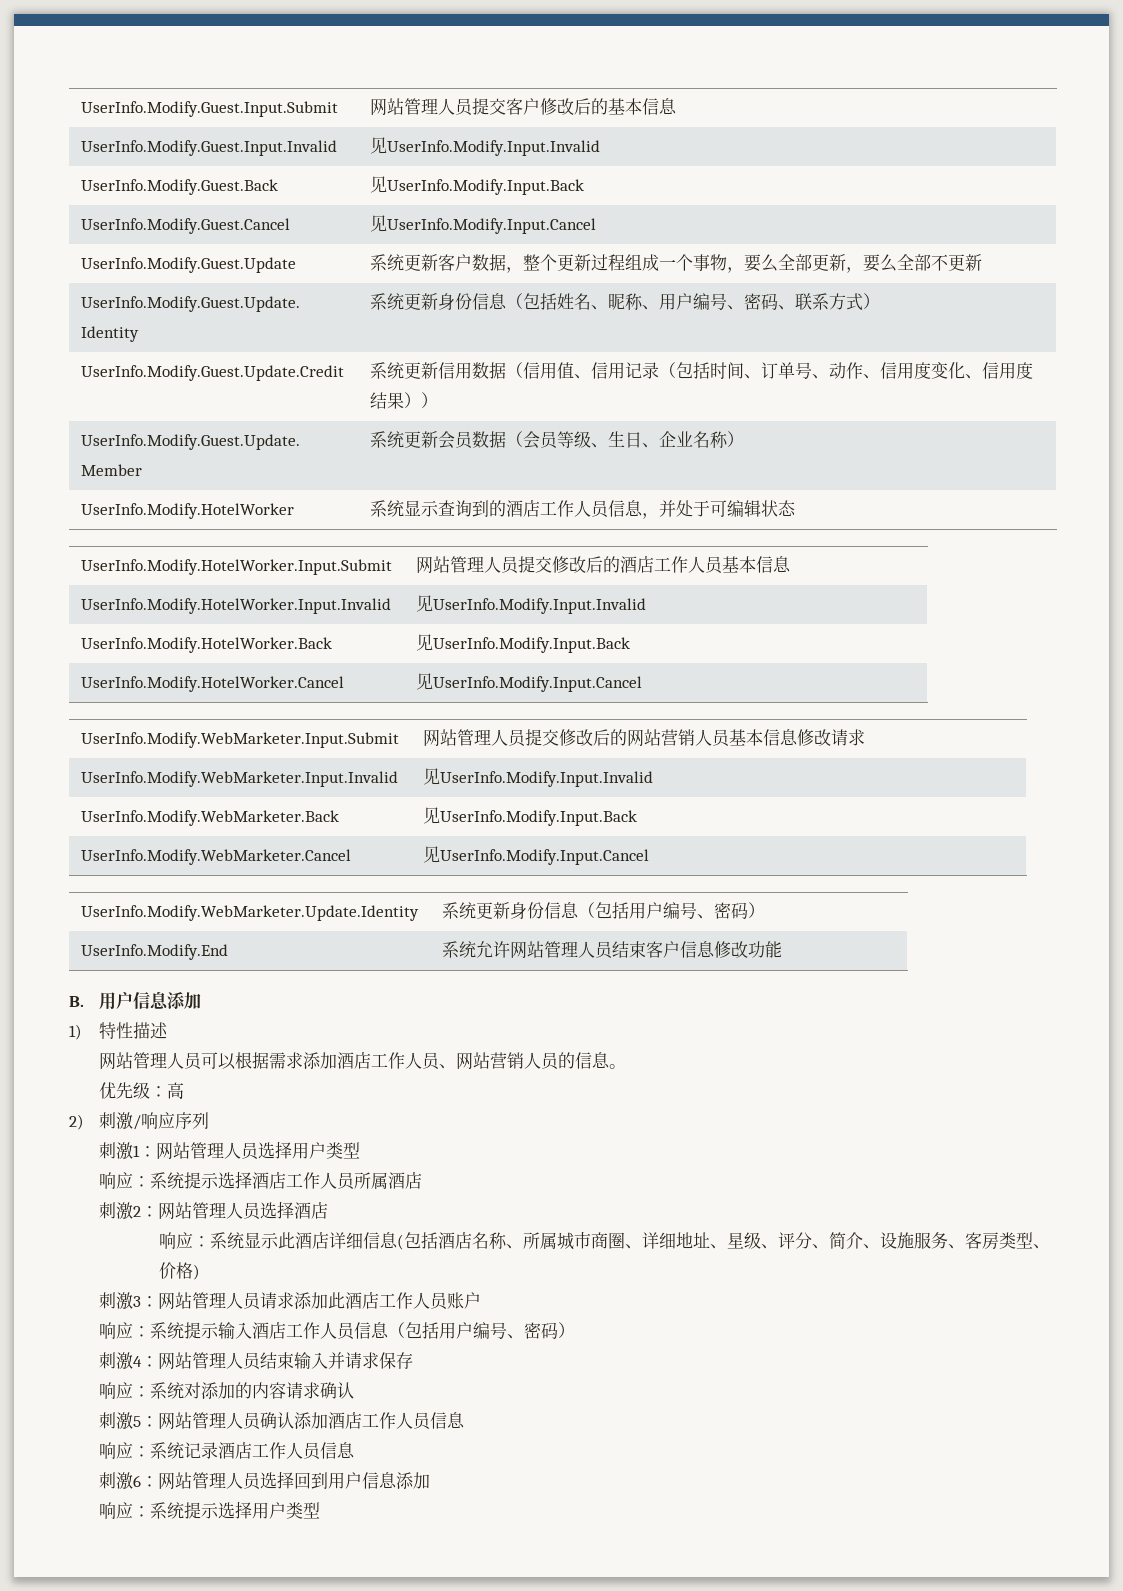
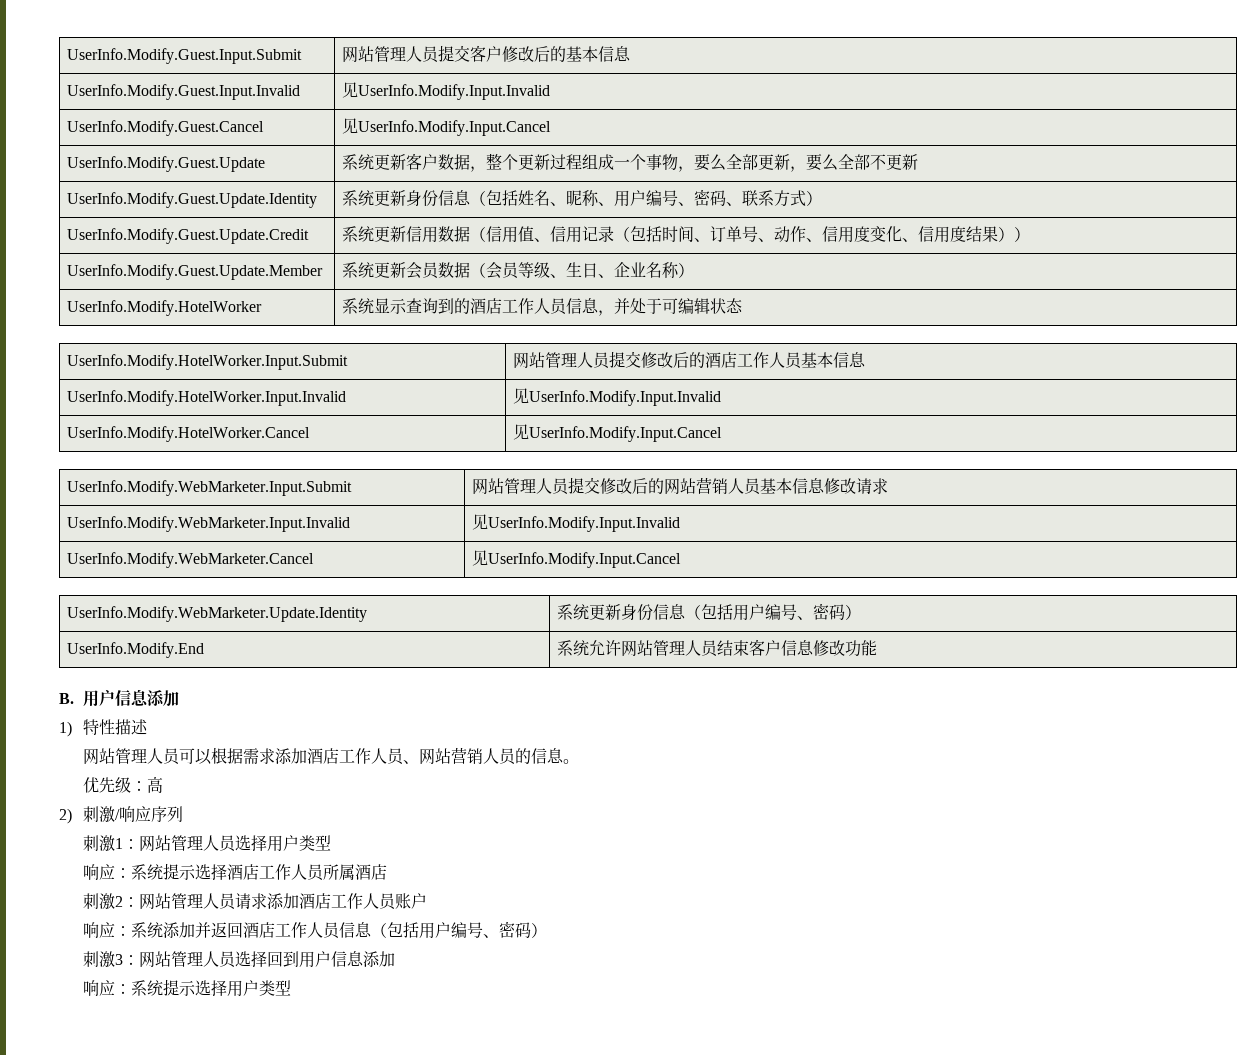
- UserInfo.Modify.Guest.Back | 见UserInfo.Modify.Input.Back
- UserInfo.Modify.HotelWorker.Back | 见UserInfo.Modify.Input.Back
- UserInfo.Modify.WebMarketer.Back | 见UserInfo.Modify.Input.Back
- 刺激2：网站管理人员选择酒店
- 响应：系统显示此酒店详细信息(包括酒店名称、所属城市商圈、详细地址、星级、评分、简介、设施服务、客房类型、价格)
- 刺激3：网站管理人员请求添加此酒店工作人员账户
+ 刺激2：网站管理人员请求添加酒店工作人员账户
- 响应：系统提示输入酒店工作人员信息（包括用户编号、密码）
+ 响应：系统添加并返回酒店工作人员信息（包括用户编号、密码）
- 刺激4：网站管理人员结束输入并请求保存
- 响应：系统对添加的内容请求确认
- 刺激5：网站管理人员确认添加酒店工作人员信息
- 响应：系统记录酒店工作人员信息
- 刺激6：网站管理人员选择回到用户信息添加
+ 刺激3：网站管理人员选择回到用户信息添加

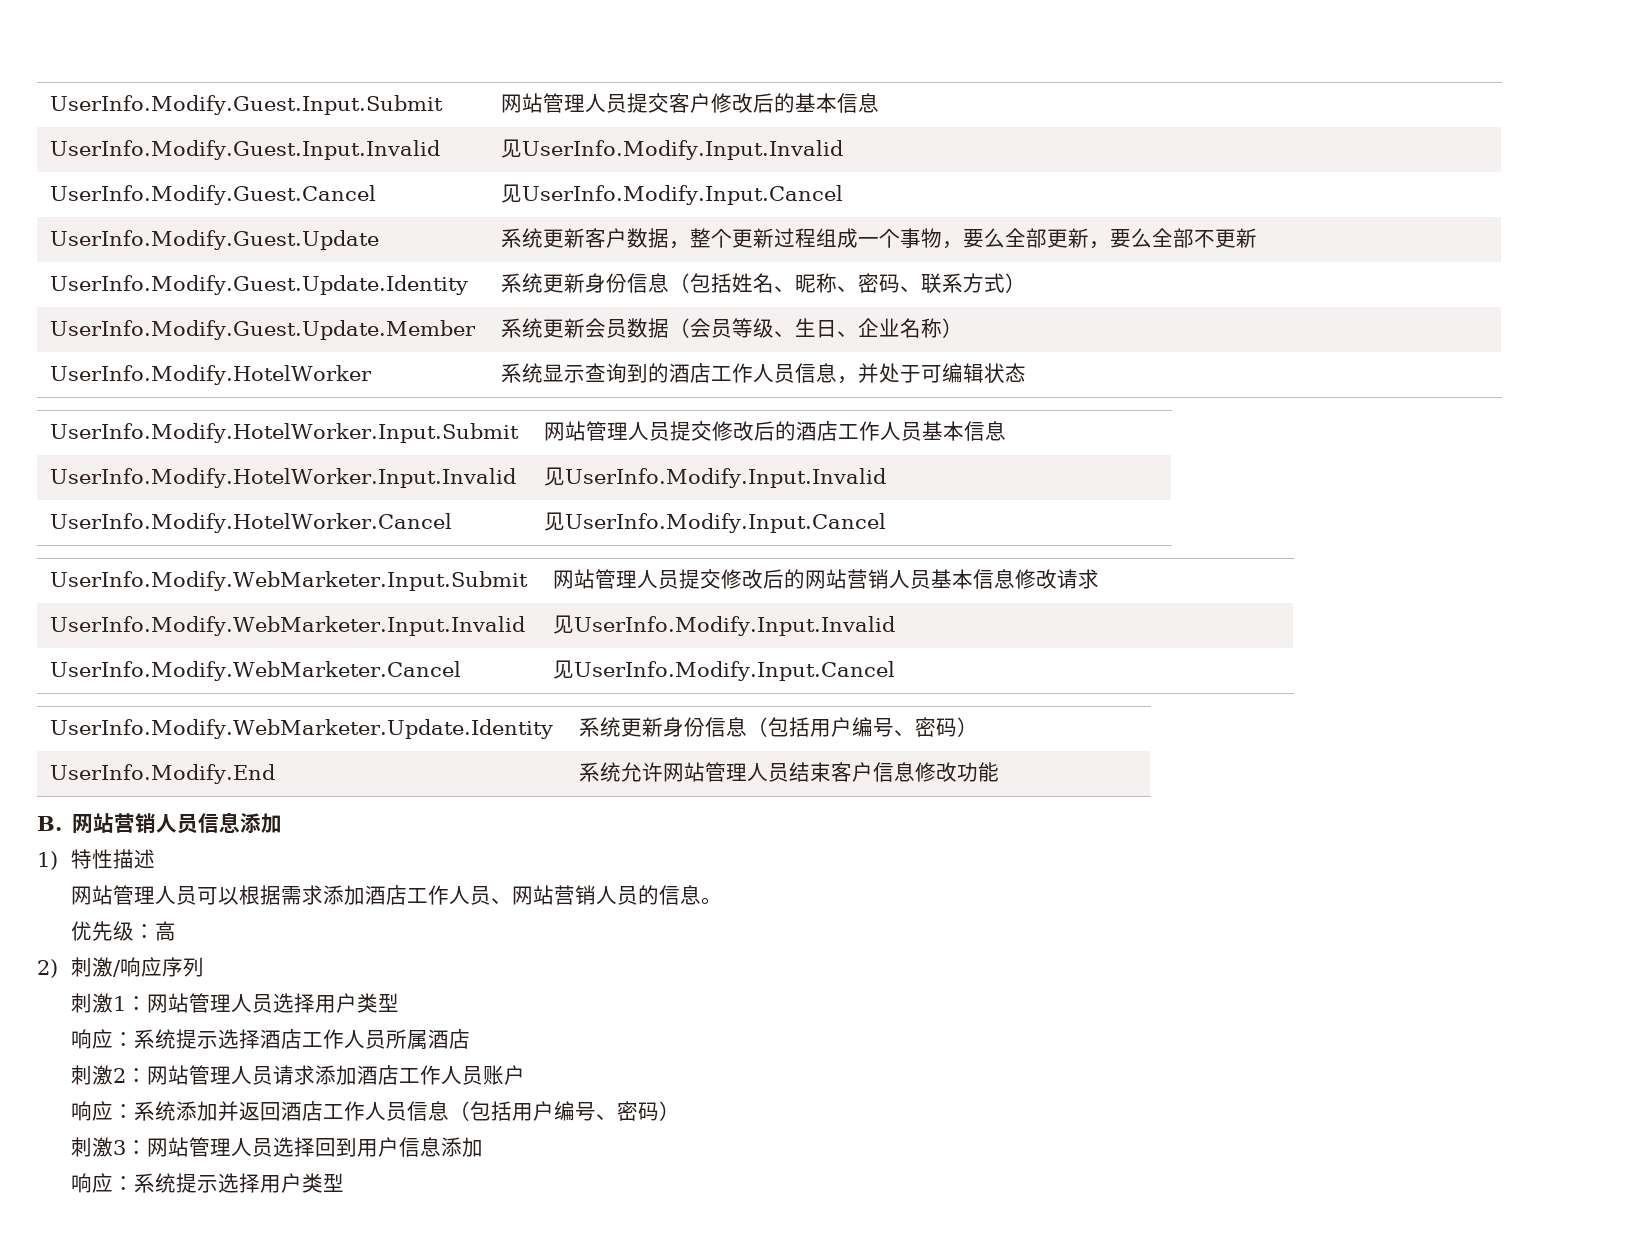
- UserInfo.Modify.Guest.Update.Identity | 系统更新身份信息（包括姓名、昵称、用户编号、密码、联系方式）
+ UserInfo.Modify.Guest.Update.Identity | 系统更新身份信息（包括姓名、昵称、密码、联系方式）
- UserInfo.Modify.Guest.Update.Credit | 系统更新信用数据（信用值、信用记录（包括时间、订单号、动作、信用度变化、信用度结果））
- B.用户信息添加
+ B.网站营销人员信息添加

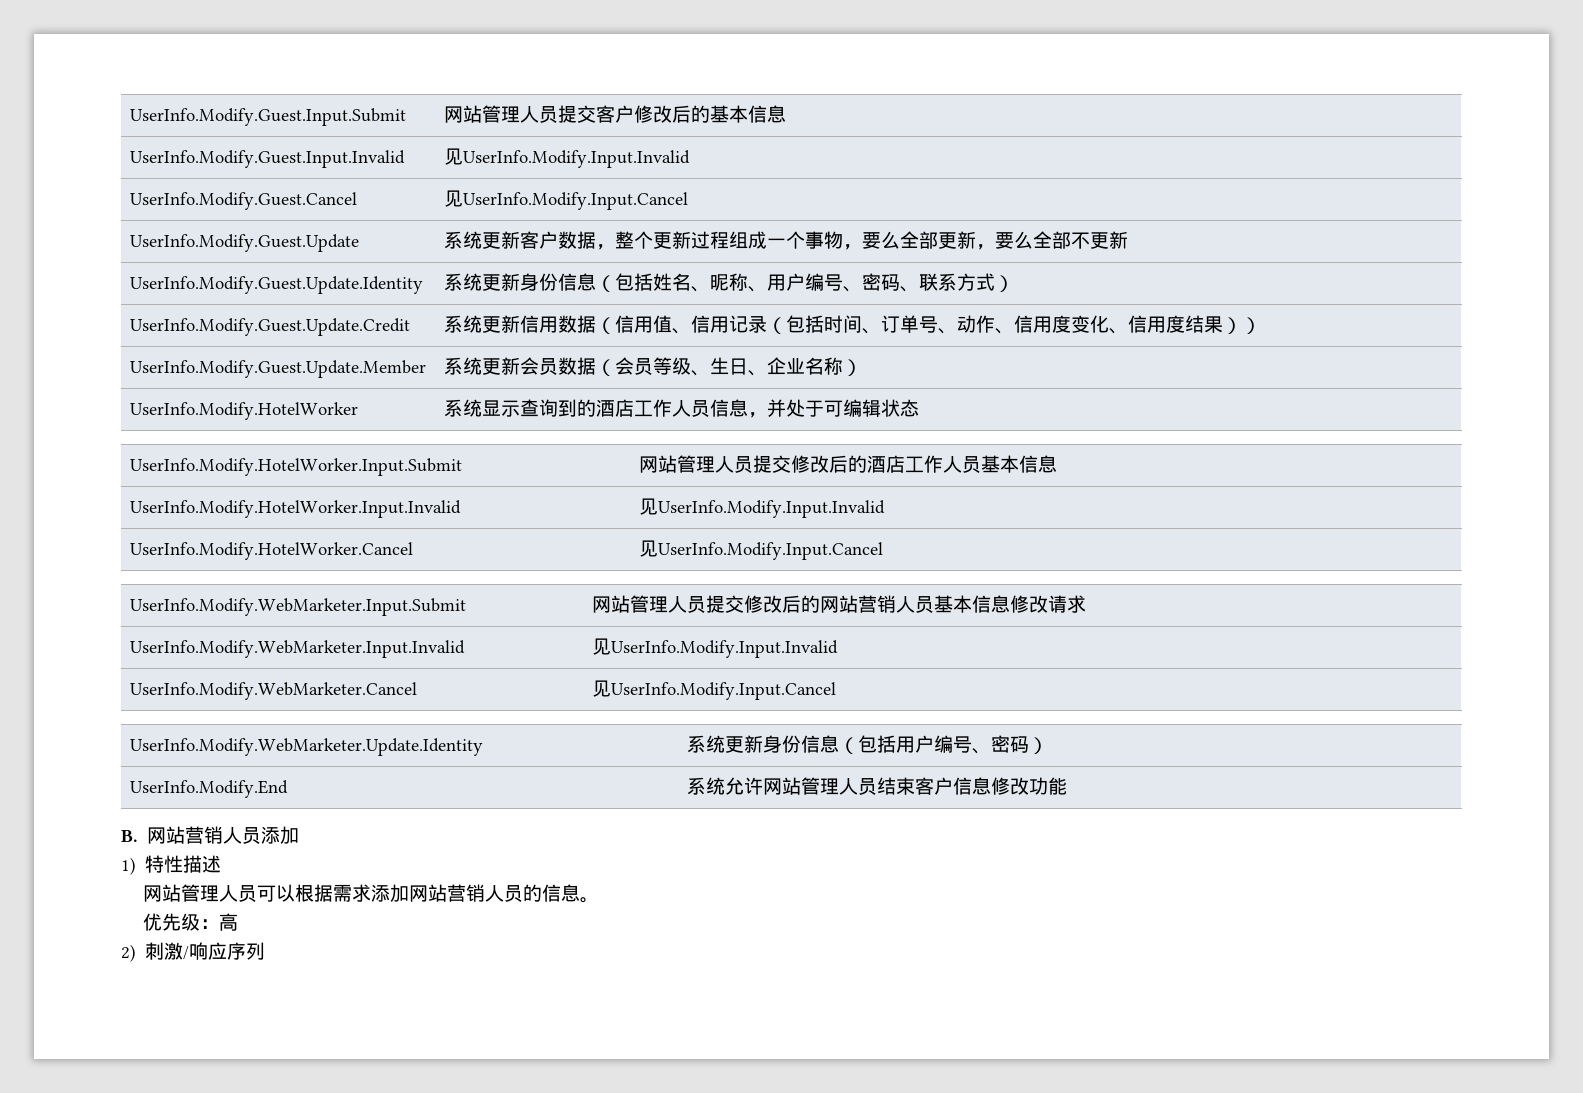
- UserInfo.Modify.Guest.Update.Identity | 系统更新身份信息（包括姓名、昵称、密码、联系方式）
+ UserInfo.Modify.Guest.Update.Identity | 系统更新身份信息（包括姓名、昵称、用户编号、密码、联系方式）
+ UserInfo.Modify.Guest.Update.Credit | 系统更新信用数据（信用值、信用记录（包括时间、订单号、动作、信用度变化、信用度结果））
- B.网站营销人员信息添加
+ B.网站营销人员添加
- 网站管理人员可以根据需求添加酒店工作人员、网站营销人员的信息。
+ 网站管理人员可以根据需求添加网站营销人员的信息。
- 刺激1：网站管理人员选择用户类型
- 响应：系统提示选择酒店工作人员所属酒店
- 刺激2：网站管理人员请求添加酒店工作人员账户
- 响应：系统添加并返回酒店工作人员信息（包括用户编号、密码）
- 刺激3：网站管理人员选择回到用户信息添加
- 响应：系统提示选择用户类型

